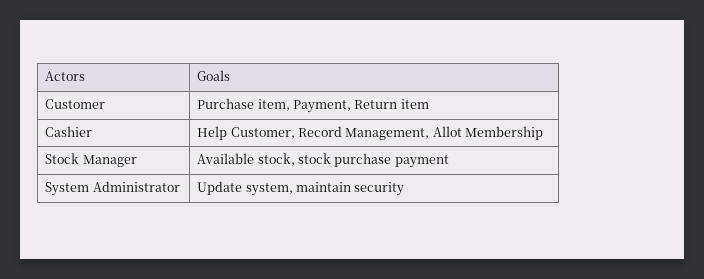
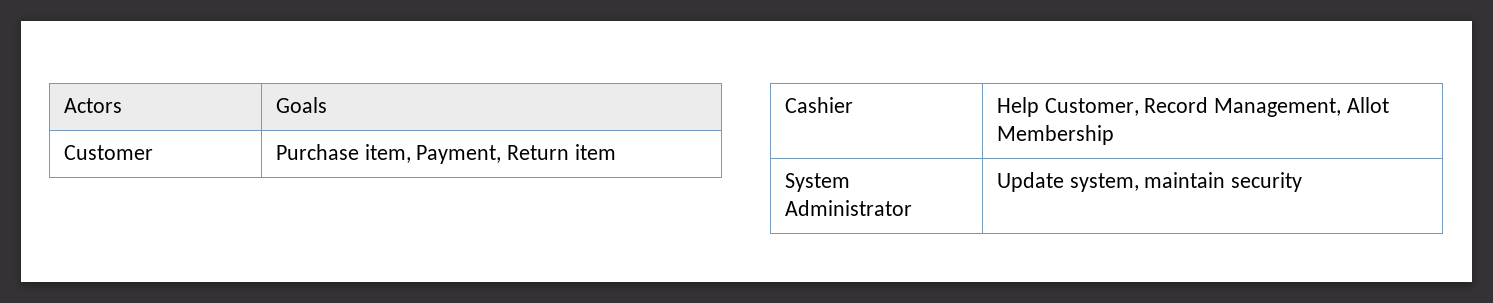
- Stock Manager | Available stock, stock purchase payment

